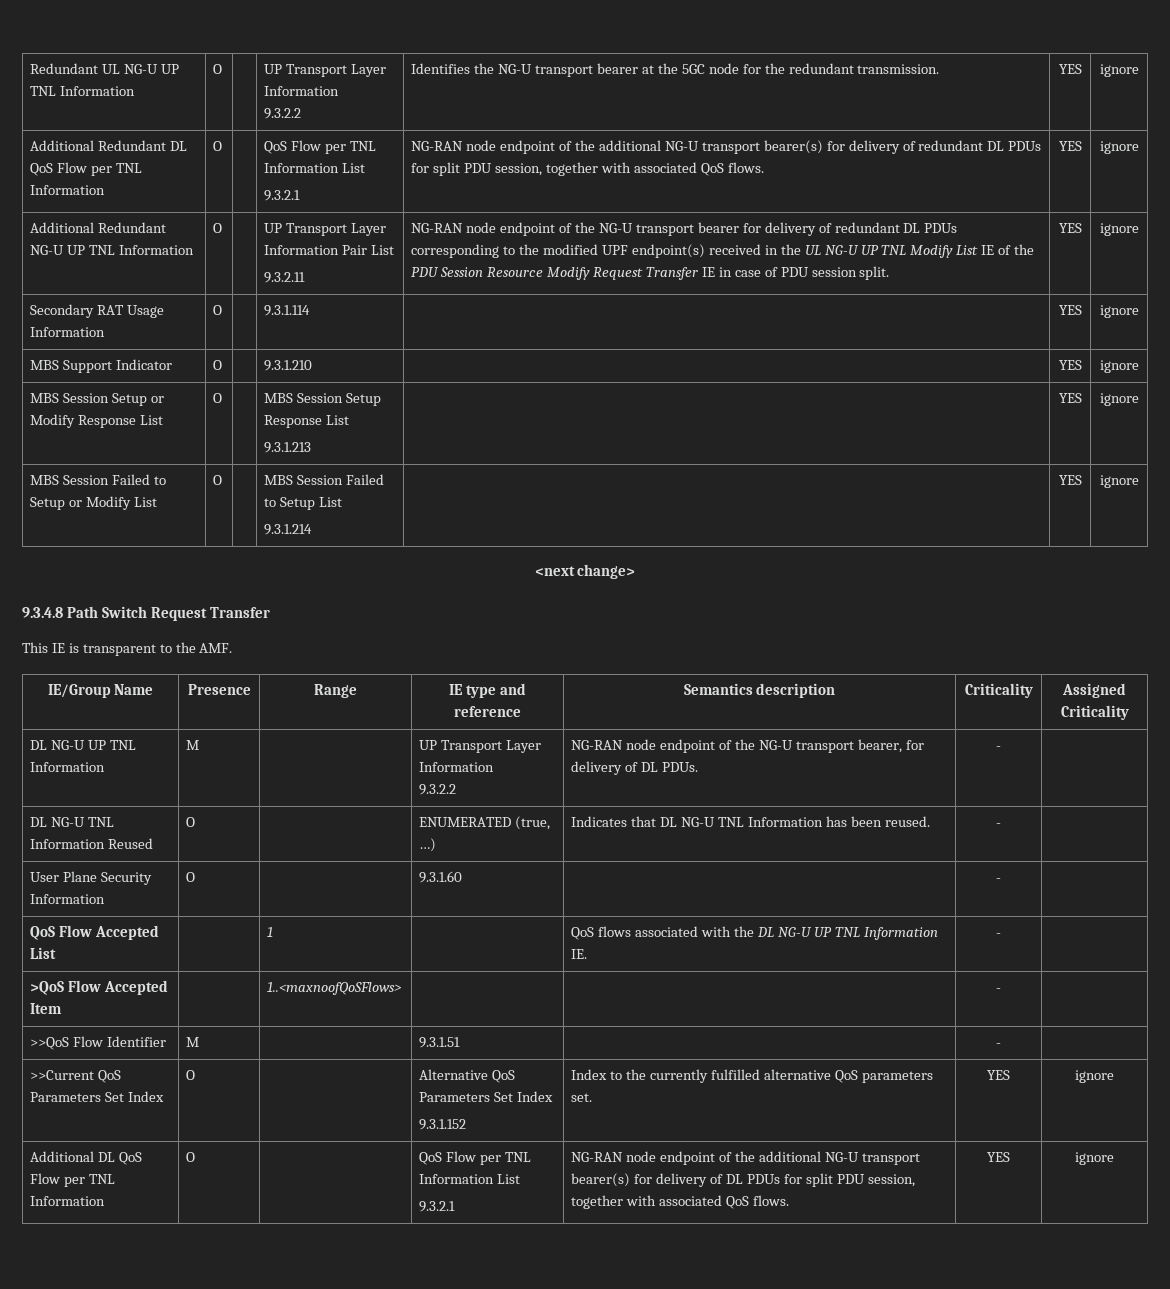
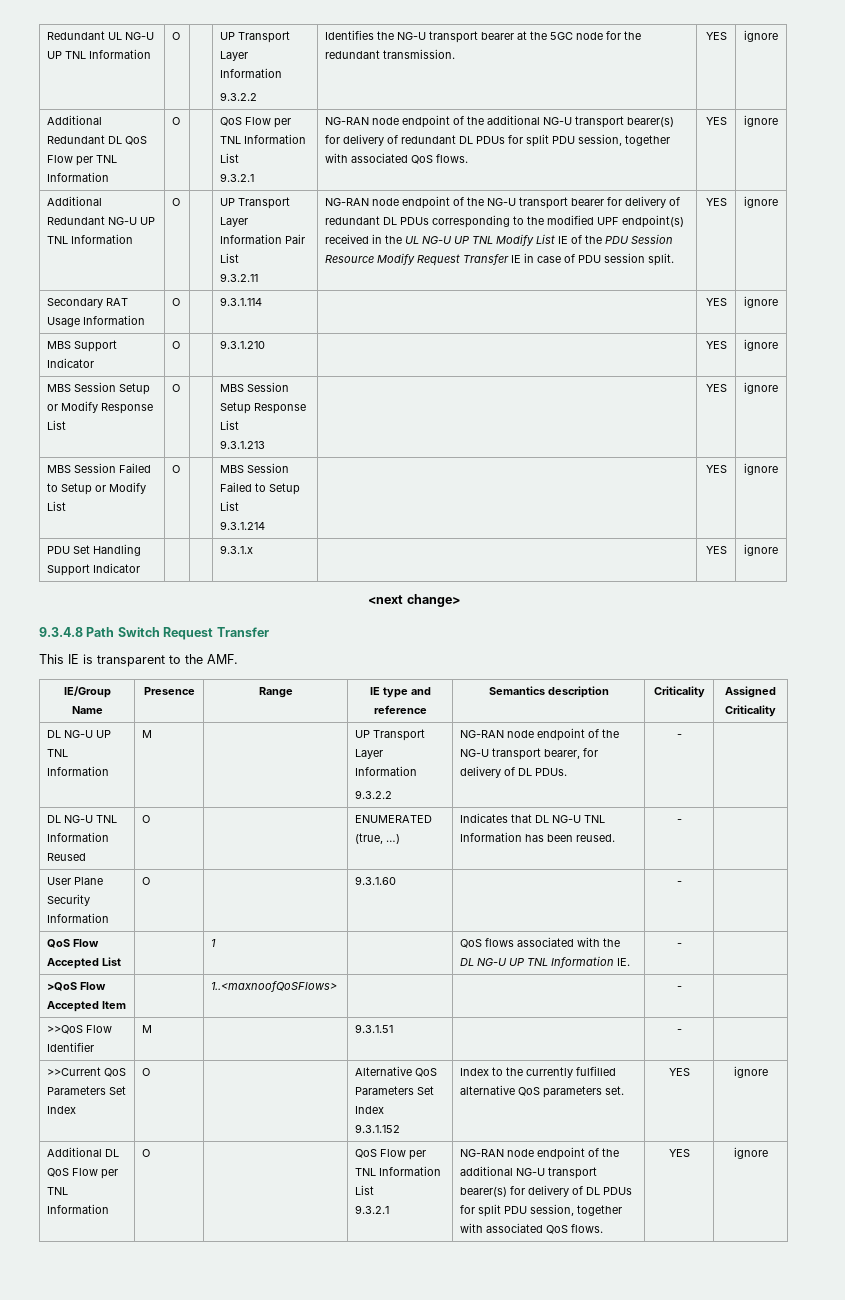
+ PDU Set Handling Support Indicator | | | 9.3.1.x | | YES | ignore

